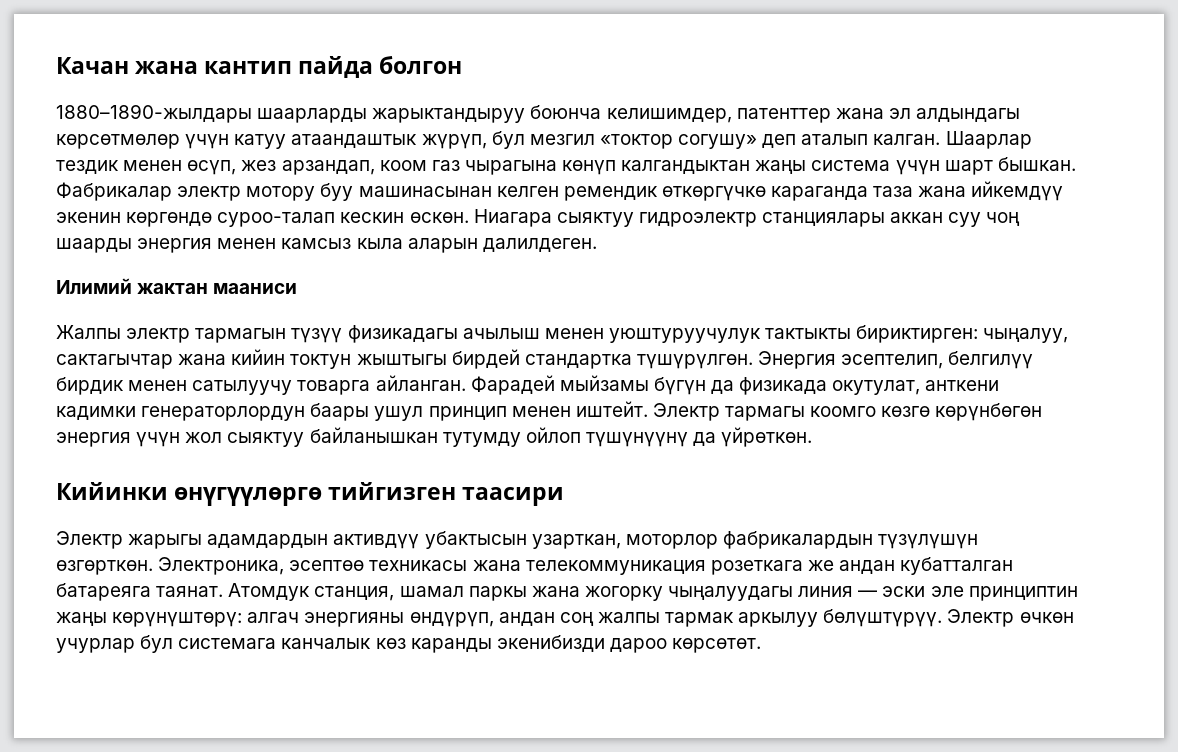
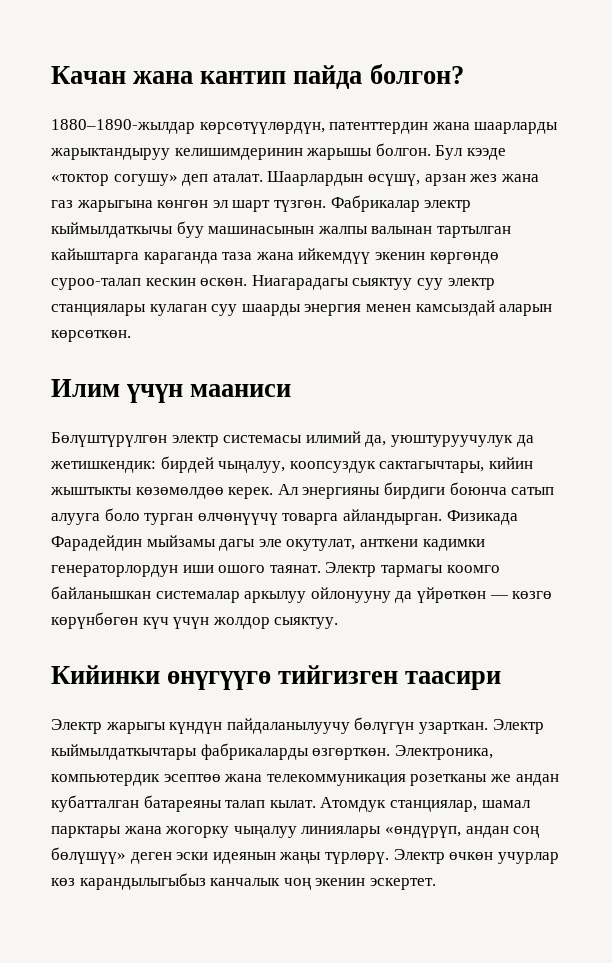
- Качан жана кантип пайда болгон
- 1880–1890-жылдары шаарларды жарыктандыруу боюнча келишимдер, патенттер жана эл алдындагы көрсөтмөлөр үчүн катуу атаандаштык жүрүп, бул мезгил «токтор согушу» деп аталып калган. Шаарлар тездик менен өсүп, жез арзандап, коом газ чырагына көнүп калгандыктан жаңы система үчүн шарт бышкан. Фабрикалар электр мотору буу машинасынан келген ремендик өткөргүчкө караганда таза жана ийкемдүү экенин көргөндө суроо-талап кескин өскөн.
+ Качан жана кантип пайда болгон?
+ 1880–1890-жылдар көрсөтүүлөрдүн, патенттердин жана шаарларды жарыктандыруу келишимдеринин жарышы болгон. Бул кээде «токтор согушу» деп аталат. Шаарлардын өсүшү, арзан жез жана газ жарыгына көнгөн эл шарт түзгөн. Фабрикалар электр кыймылдаткычы буу машинасынын жалпы валынан тартылган кайыштарга караганда таза жана ийкемдүү экенин көргөндө суроо-талап кескин өскөн.
- Ниагара сыяктуу гидроэлектр станциялары аккан суу чоң шаарды энергия менен камсыз кыла аларын далилдеген.
- Илимий жактан мааниси
- Жалпы электр тармагын түзүү физикадагы ачылыш менен уюштуруучулук тактыкты бириктирген: чыңалуу, сактагычтар жана кийин токтун жыштыгы бирдей стандартка түшүрүлгөн. Энергия эсептелип, белгилүү бирдик менен сатылуучу товарга айланган. Фарадей мыйзамы бүгүн да физикада окутулат, анткени кадимки генераторлордун баары ушул принцип менен иштейт. Электр тармагы коомго көзгө көрүнбөгөн энергия үчүн жол сыяктуу байланышкан тутумду ойлоп түшүнүүнү да үйрөткөн.
+ Ниагарадагы сыяктуу суу электр станциялары кулаган суу шаарды энергия менен камсыздай аларын көрсөткөн.
+ Илим үчүн мааниси
+ Бөлүштүрүлгөн электр системасы илимий да, уюштуруучулук да жетишкендик: бирдей чыңалуу, коопсуздук сактагычтары, кийин жыштыкты көзөмөлдөө керек. Ал энергияны бирдиги боюнча сатып алууга боло турган өлчөнүүчү товарга айландырган. Физикада Фарадейдин мыйзамы дагы эле окутулат, анткени кадимки генераторлордун иши ошого таянат. Электр тармагы коомго байланышкан системалар аркылуу ойлонууну да үйрөткөн — көзгө көрүнбөгөн күч үчүн жолдор сыяктуу.
- Кийинки өнүгүүлөргө тийгизген таасири
+ Кийинки өнүгүүгө тийгизген таасири
- Электр жарыгы адамдардын активдүү убактысын узарткан, моторлор фабрикалардын түзүлүшүн өзгөрткөн. Электроника, эсептөө техникасы жана телекоммуникация розеткага же андан кубатталган батареяга таянат. Атомдук станция, шамал паркы жана жогорку чыңалуудагы линия — эски эле принциптин жаңы көрүнүштөрү: алгач энергияны өндүрүп, андан соң жалпы тармак аркылуу бөлүштүрүү. Электр өчкөн учурлар бул системага канчалык көз каранды экенибизди дароо көрсөтөт.
+ Электр жарыгы күндүн пайдаланылуучу бөлүгүн узарткан. Электр кыймылдаткычтары фабрикаларды өзгөрткөн. Электроника, компьютердик эсептөө жана телекоммуникация розетканы же андан кубатталган батареяны талап кылат. Атомдук станциялар, шамал парктары жана жогорку чыңалуу линиялары «өндүрүп, андан соң бөлүшүү» деген эски идеянын жаңы түрлөрү. Электр өчкөн учурлар көз карандылыгыбыз канчалык чоң экенин эскертет.

